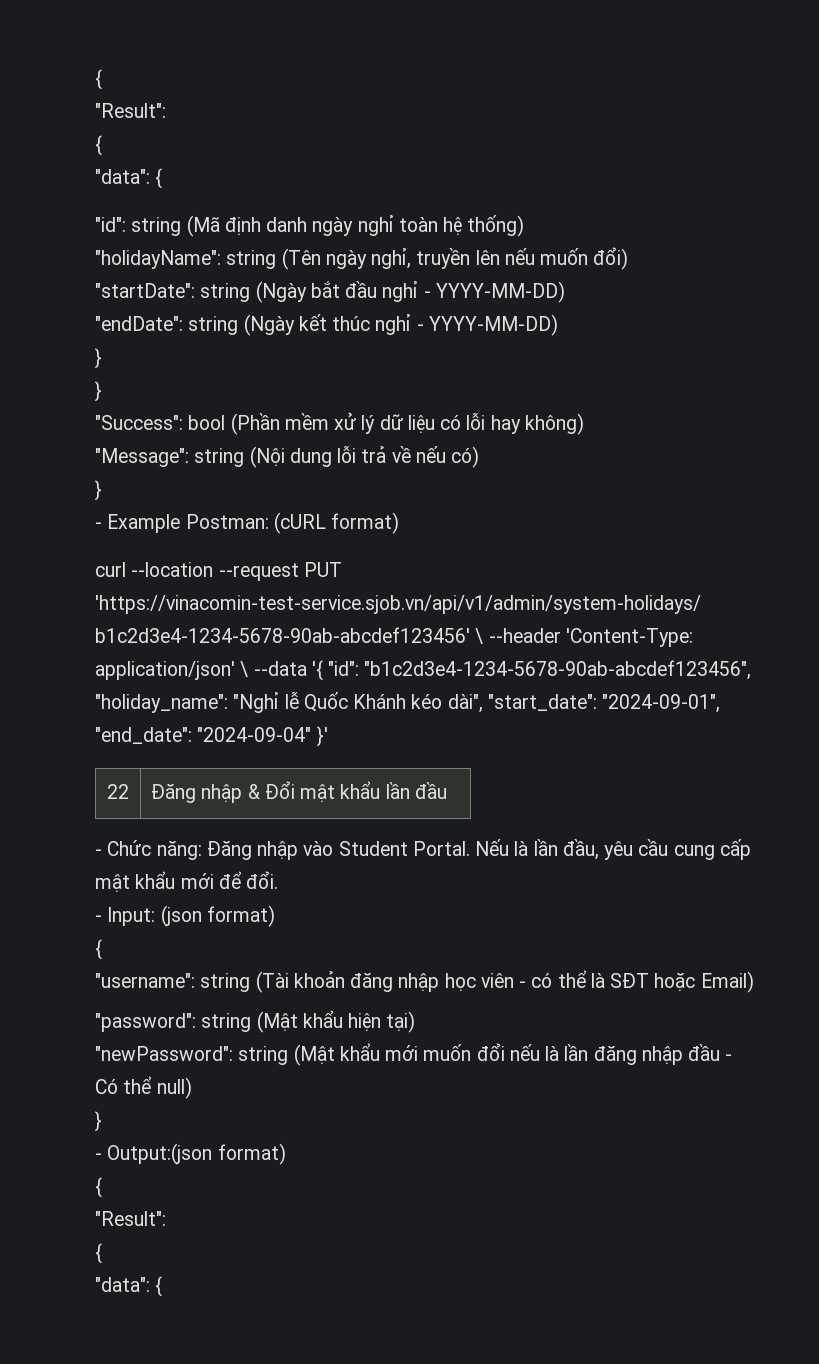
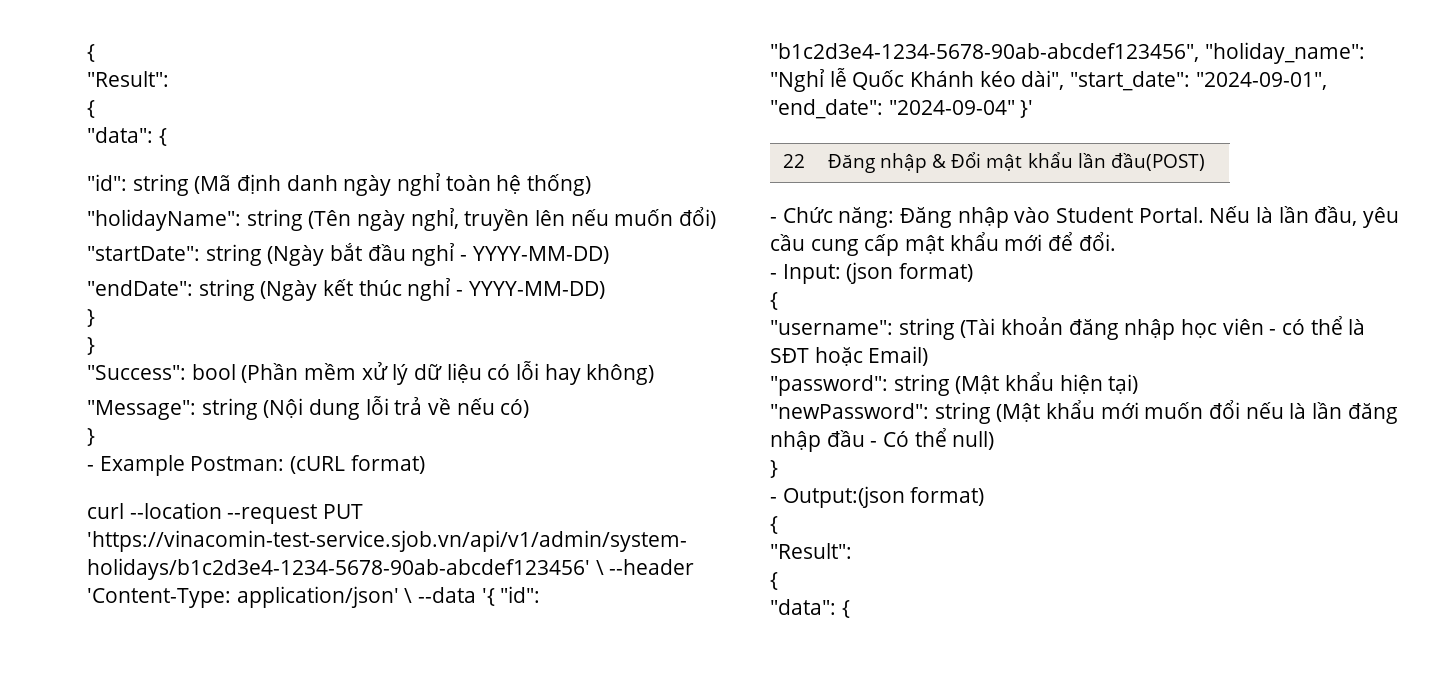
- 22 | Đăng nhập & Đổi mật khẩu lần đầu
+ 22 | Đăng nhập & Đổi mật khẩu lần đầu(POST)

